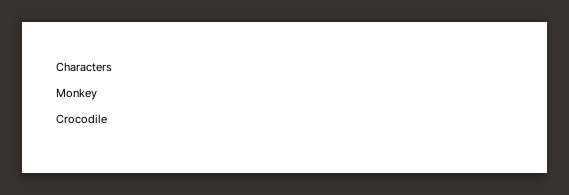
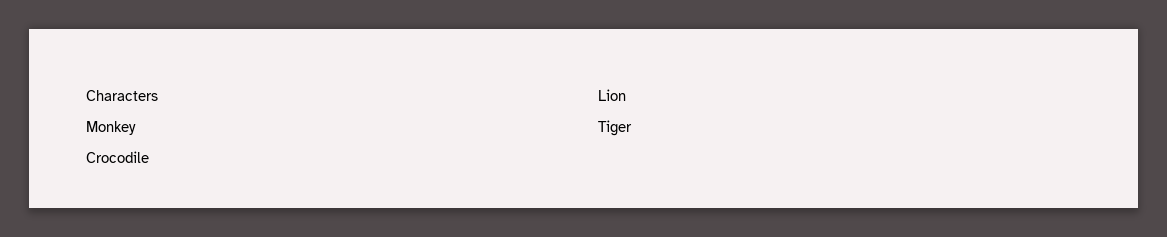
+ Lion
+ Tiger

